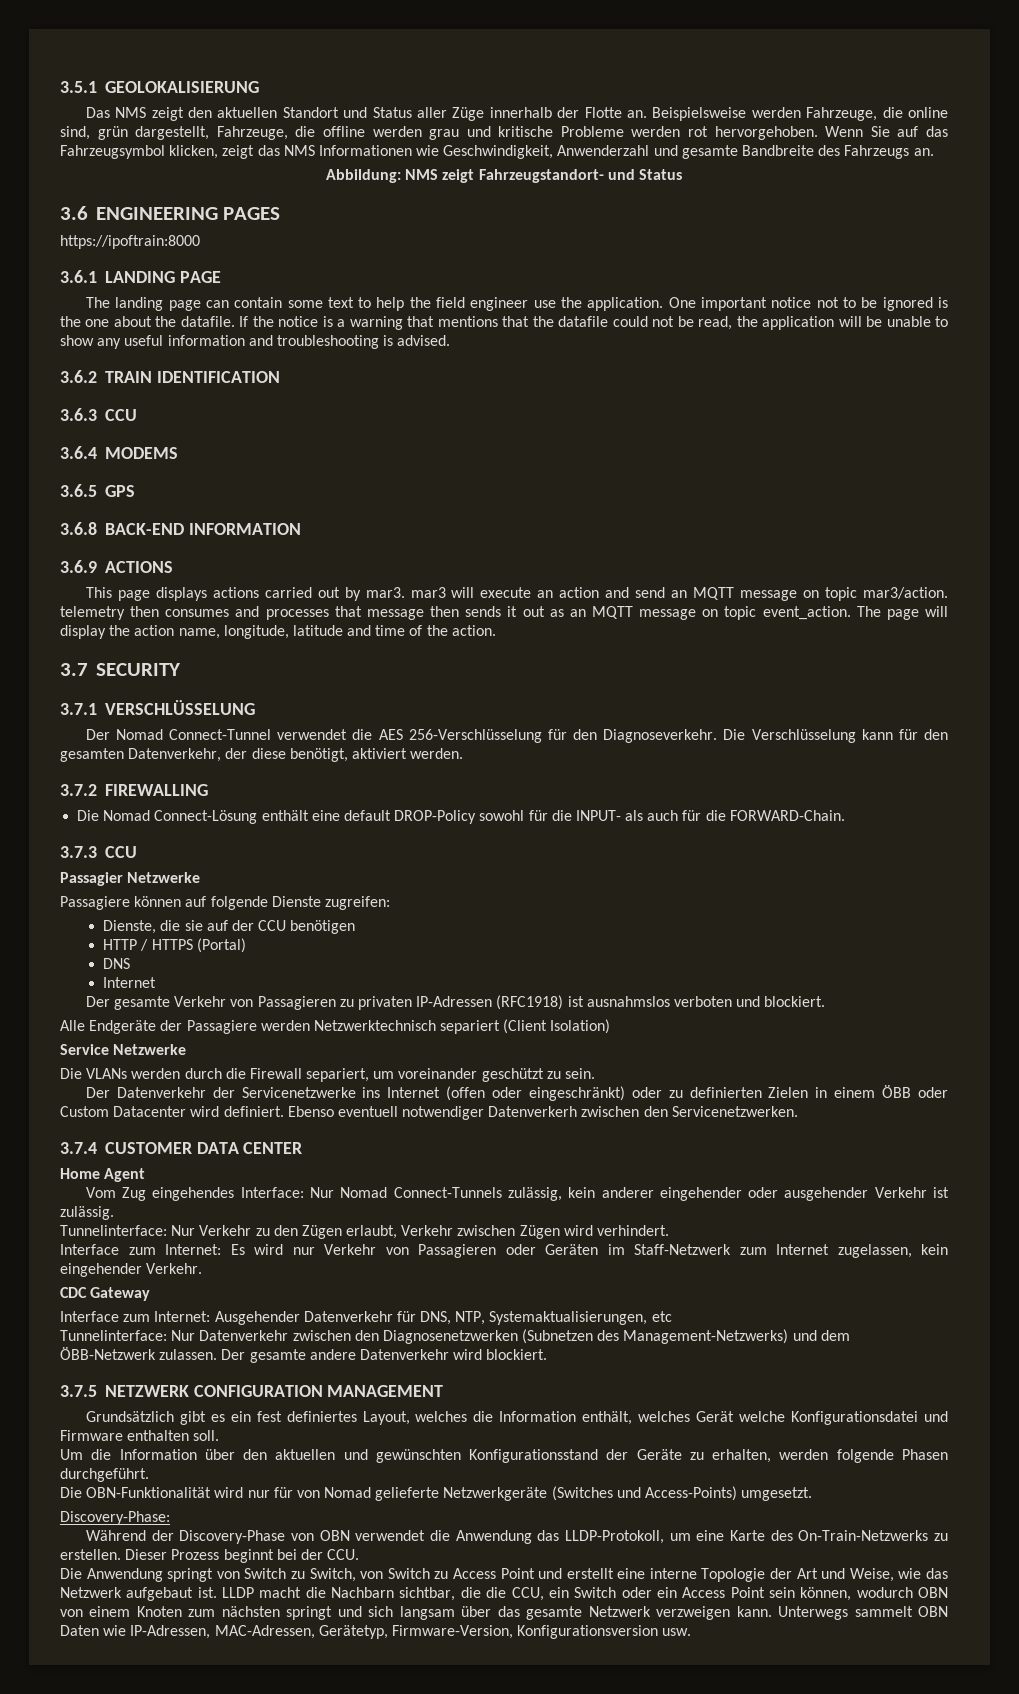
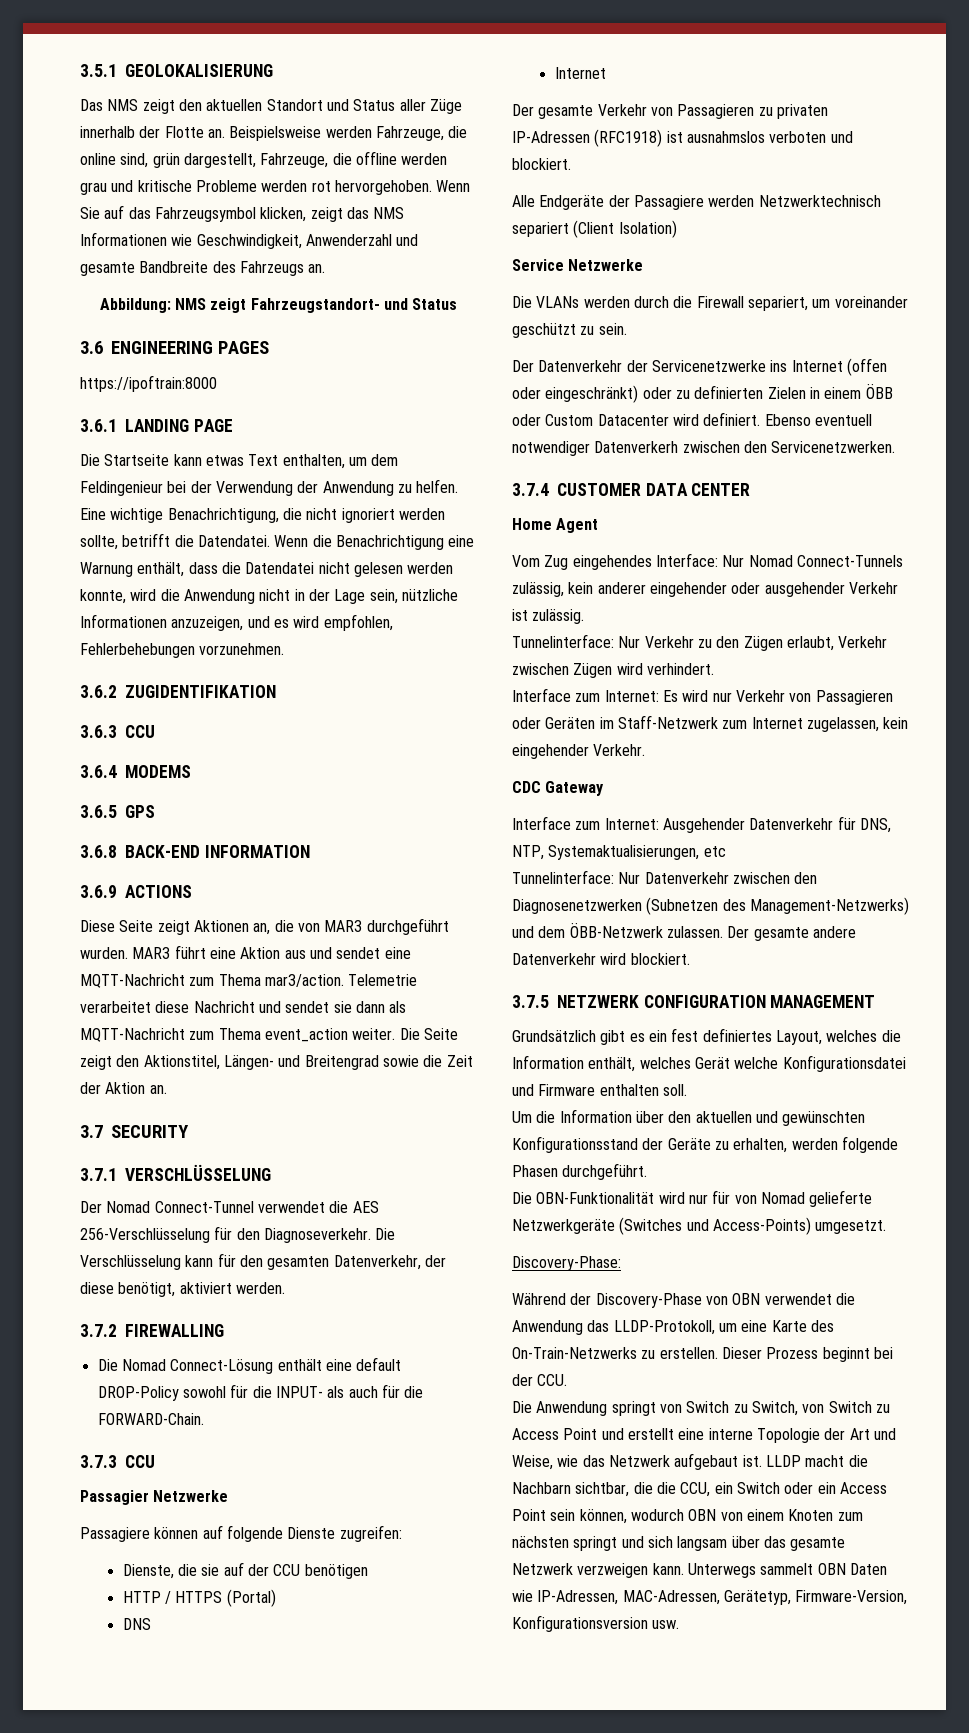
- The landing page can contain some text to help the field engineer use the application. One important notice not to be ignored is the one about the datafile. If the notice is a warning that mentions that the datafile could not be read, the application will be unable to show any useful information and troubleshooting is advised.
+ Die Startseite kann etwas Text enthalten, um dem Feldingenieur bei der Verwendung der Anwendung zu helfen. Eine wichtige Benachrichtigung, die nicht ignoriert werden sollte, betrifft die Datendatei. Wenn die Benachrichtigung eine Warnung enthält, dass die Datendatei nicht gelesen werden konnte, wird die Anwendung nicht in der Lage sein, nützliche Informationen anzuzeigen, und es wird empfohlen, Fehlerbehebungen vorzunehmen.
- 3.6.2 TRAIN IDENTIFICATION
+ 3.6.2 ZUGIDENTIFIKATION
- This page displays actions carried out by mar3. mar3 will execute an action and send an MQTT message on topic mar3/action. telemetry then consumes and processes that message then sends it out as an MQTT message on topic event_action. The page will display the action name, longitude, latitude and time of the action.
+ Diese Seite zeigt Aktionen an, die von MAR3 durchgeführt wurden. MAR3 führt eine Aktion aus und sendet eine MQTT-Nachricht zum Thema mar3/action. Telemetrie verarbeitet diese Nachricht und sendet sie dann als MQTT-Nachricht zum Thema event_action weiter. Die Seite zeigt den Aktionstitel, Längen- und Breitengrad sowie die Zeit der Aktion an.

